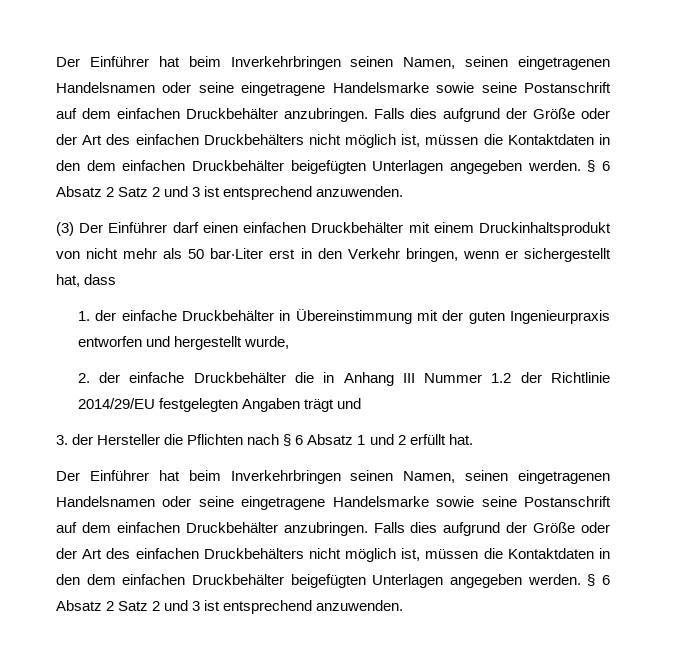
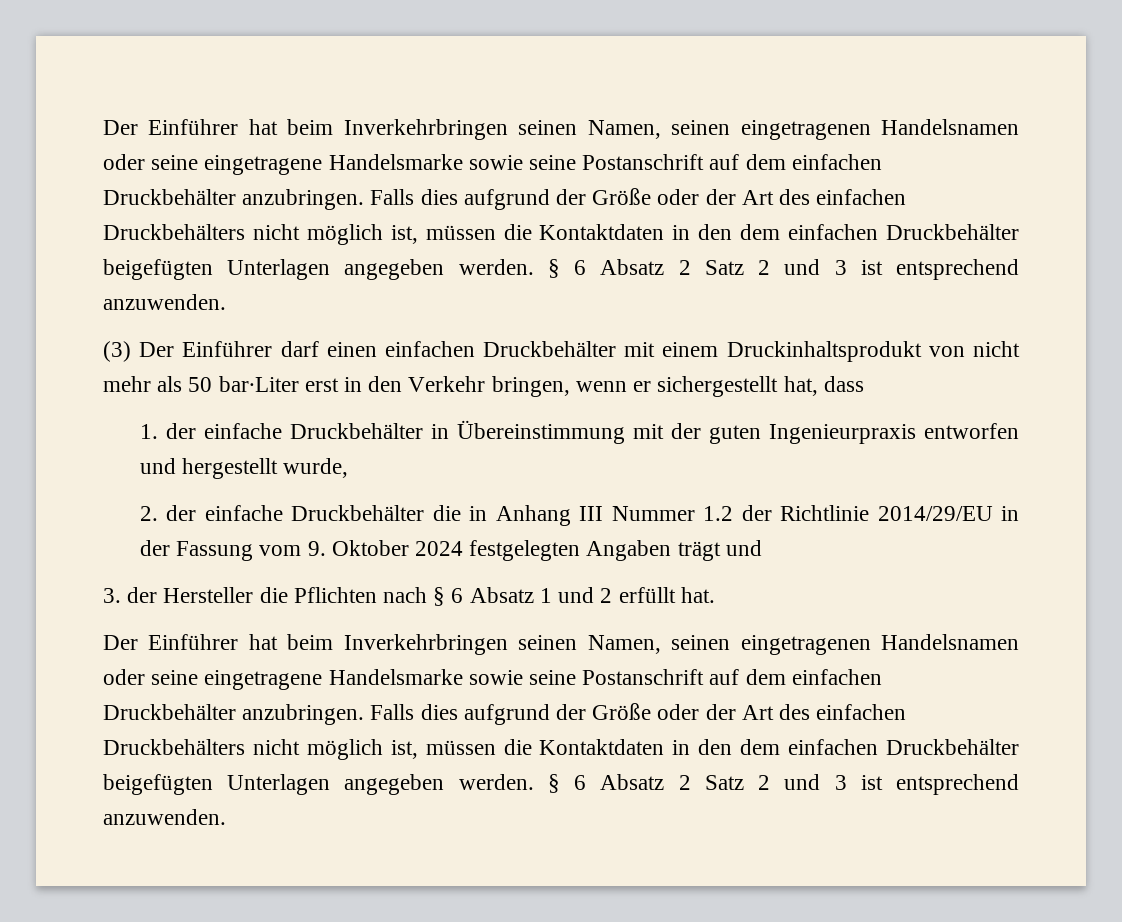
- 2. der einfache Druckbehälter die in Anhang III Nummer 1.2 der Richtlinie 2014/29/EU festgelegten Angaben trägt und
+ 2. der einfache Druckbehälter die in Anhang III Nummer 1.2 der Richtlinie 2014/29/EU in der Fassung vom 9. Oktober 2024 festgelegten Angaben trägt und

